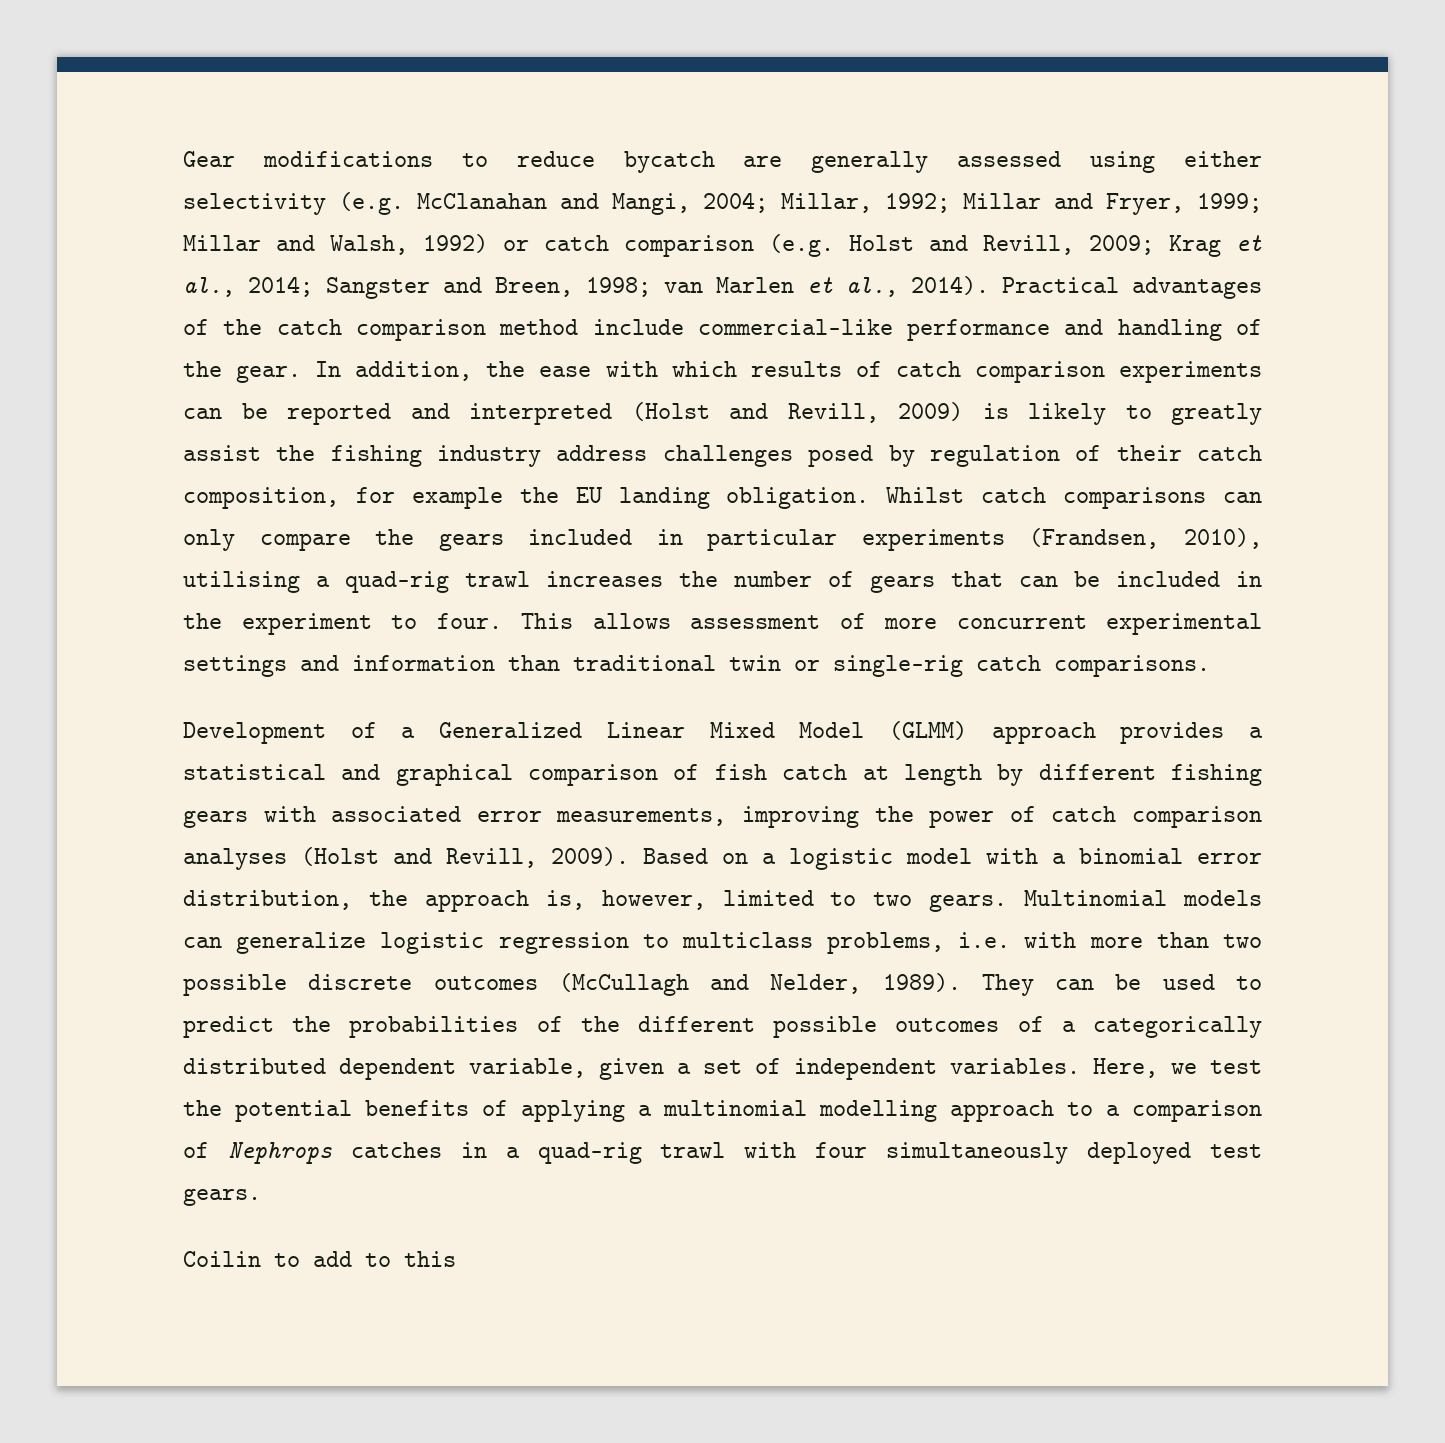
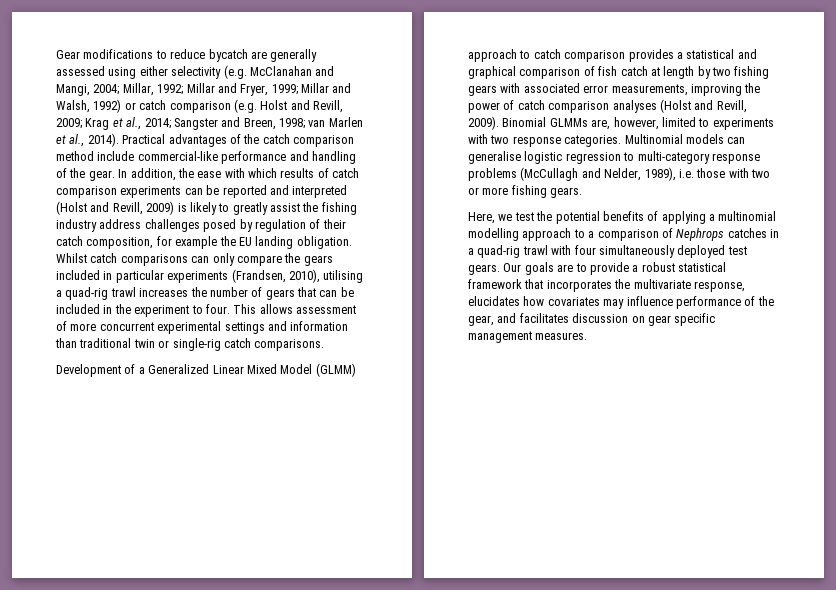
- Development of a Generalized Linear Mixed Model (GLMM) approach provides a statistical and graphical comparison of fish catch at length by different fishing gears with associated error measurements, improving the power of catch comparison analyses (Holst and Revill, 2009).
+ Development of a Generalized Linear Mixed Model (GLMM) approach to catch comparison provides a statistical and graphical comparison of fish catch at length by two fishing gears with associated error measurements, improving the power of catch comparison analyses (Holst and Revill, 2009).
- Based on a logistic model with a binomial error distribution, the approach is, however, limited to two gears.
+ Binomial GLMMs are, however, limited to experiments with two response categories.
- Multinomial models can generalize logistic regression to multiclass problems, i.e. with more than two possible discrete outcomes (McCullagh and Nelder, 1989). They can be used to predict the probabilities of the different possible outcomes of a categorically distributed dependent variable, given a set of independent variables. Here, we test the potential benefits of applying a multinomial modelling approach to a comparison of Nephrops catches in a quad-rig trawl with four simultaneously deployed test gears.
- Coilin to add to this
+ Multinomial models can generalise logistic regression to multi-category response problems (McCullagh and Nelder, 1989), i.e. those with two or more fishing gears.
+ Here, we test the potential benefits of applying a multinomial modelling approach to a comparison of Nephrops catches in a quad-rig trawl with four simultaneously deployed test gears. Our goals are to provide a robust statistical framework that incorporates the multivariate response, elucidates how covariates may influence performance of the gear, and facilitates discussion on gear specific management measures.

